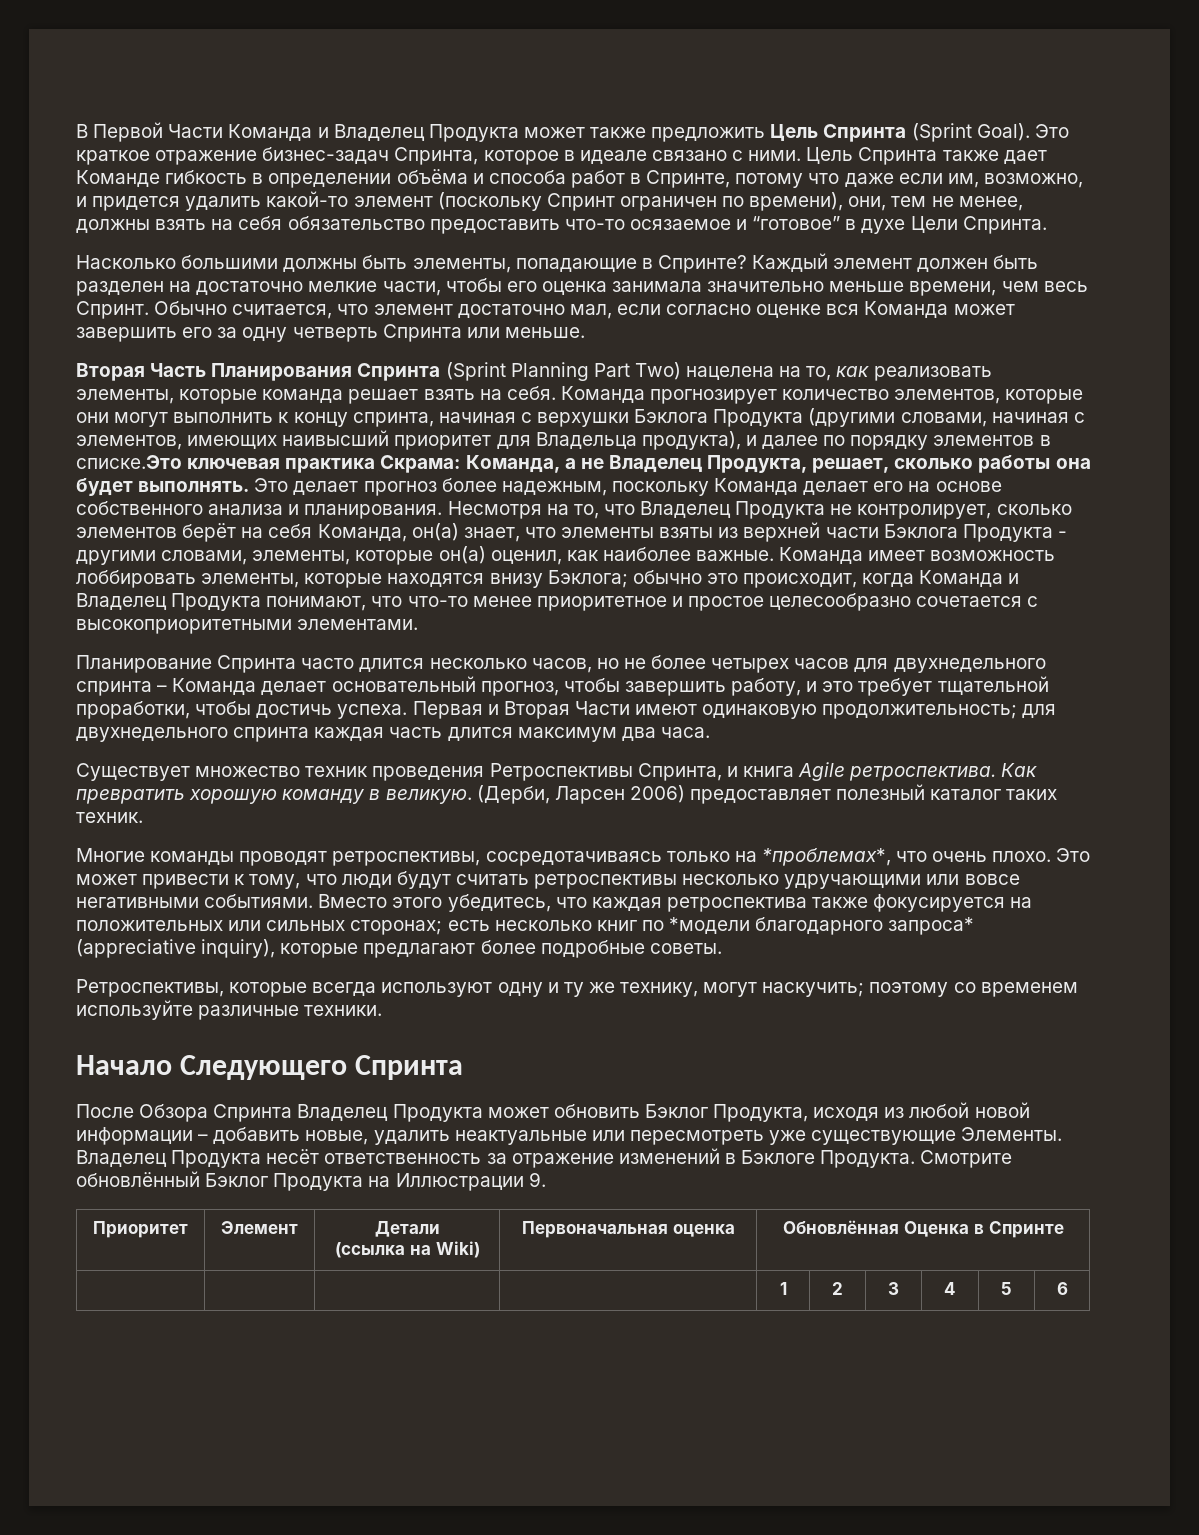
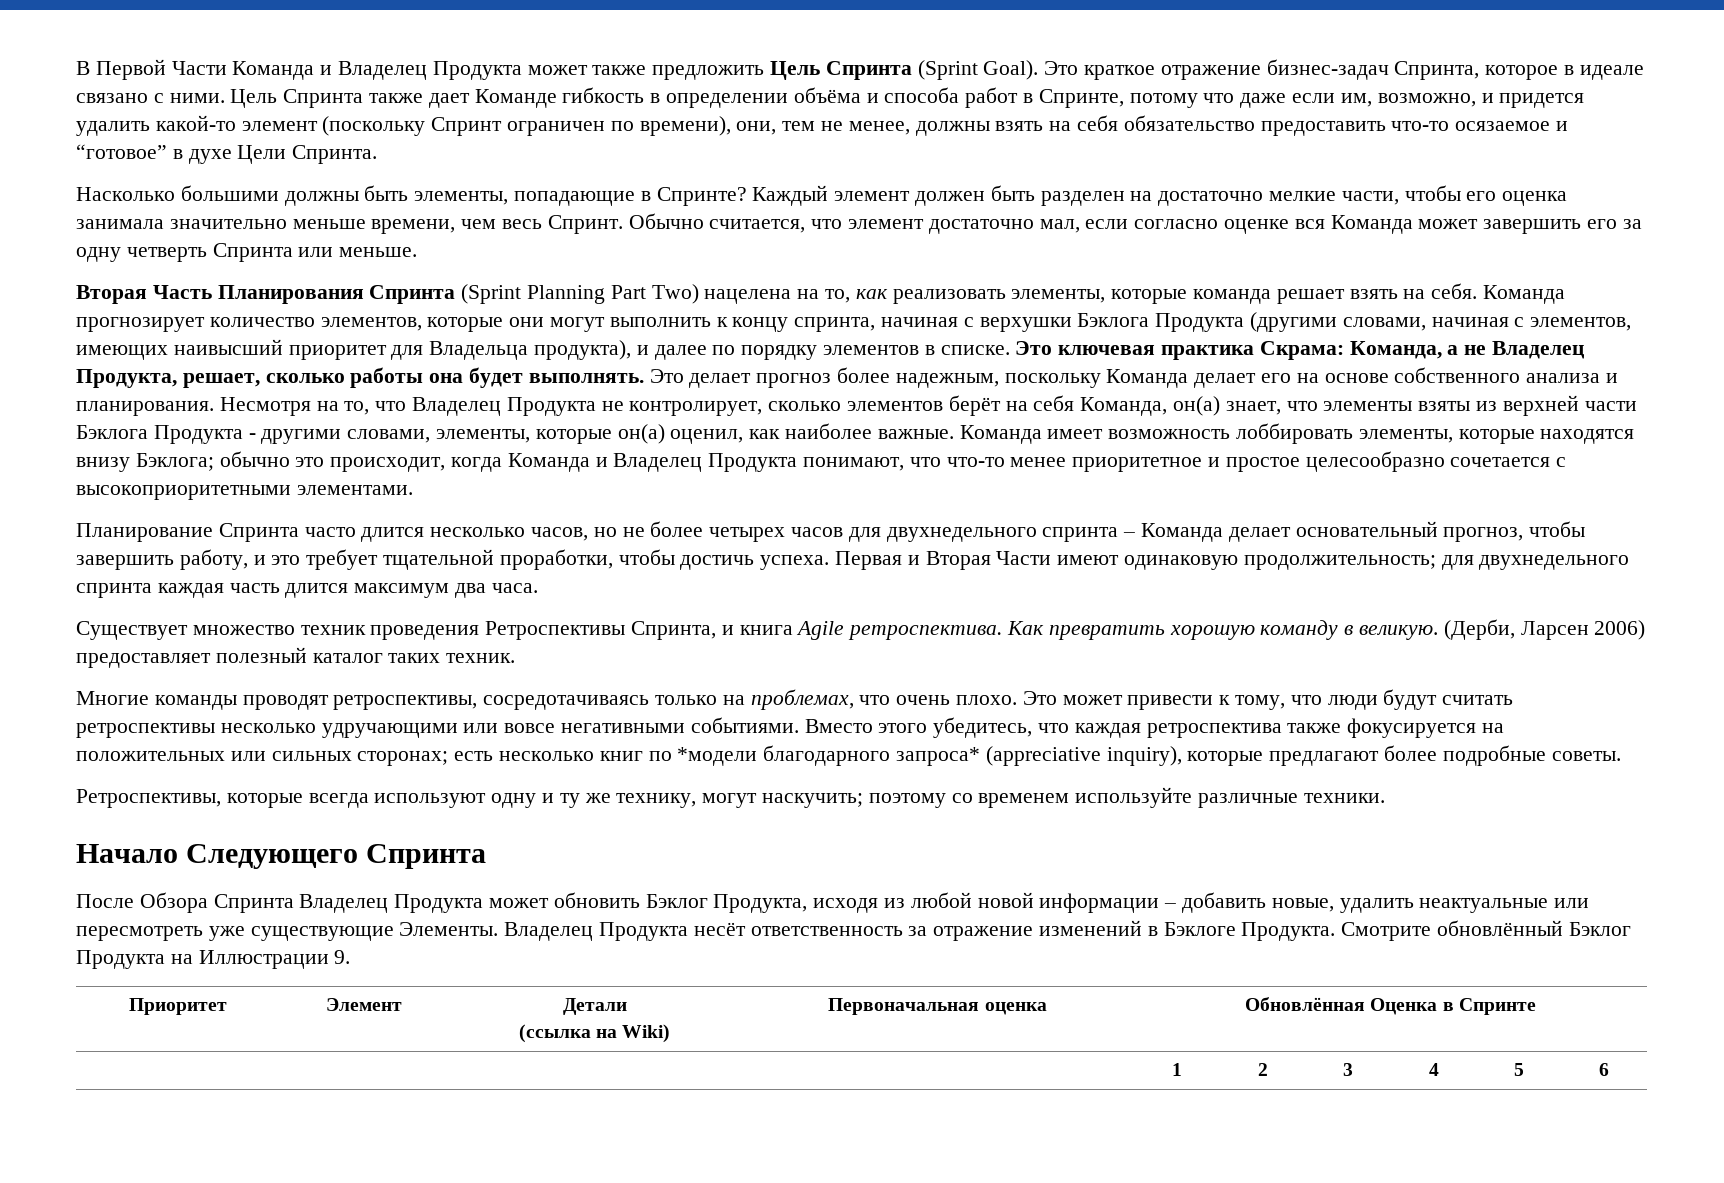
- Команда прогнозирует количество элементов, которые они могут выполнить к концу спринта, начиная с верхушки Бэклога Продукта (другими словами, начиная с элементов, имеющих наивысший приоритет для Владельца продукта), и далее по порядку элементов в списке.Это ключевая практика Скрама: Команда, а не Владелец Продукта, решает, сколько работы она будет выполнять.
+ Команда прогнозирует количество элементов, которые они могут выполнить к концу спринта, начиная с верхушки Бэклога Продукта (другими словами, начиная с элементов, имеющих наивысший приоритет для Владельца продукта), и далее по порядку элементов в списке. Это ключевая практика Скрама: Команда, а не Владелец Продукта, решает, сколько работы она будет выполнять.
- Многие команды проводят ретроспективы, сосредотачиваясь только на *проблемах*, что очень плохо.
+ Многие команды проводят ретроспективы, сосредотачиваясь только на проблемах, что очень плохо.

